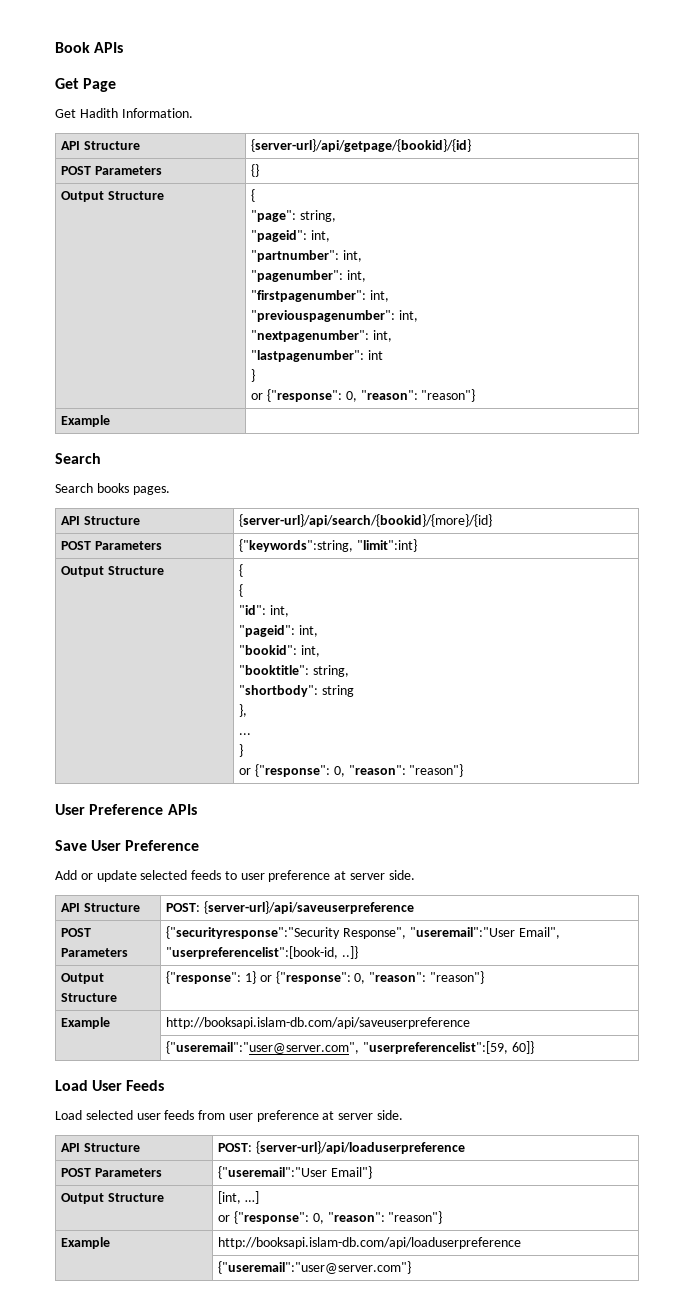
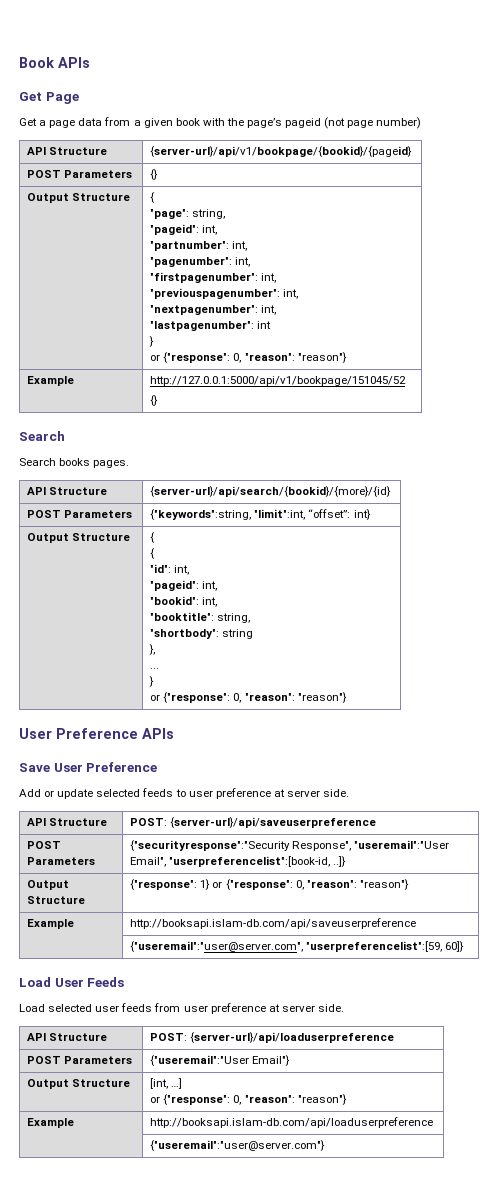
- Get Hadith Information.
- API Structure | {server-url}/api/getpage/{bookid}/{id}
+ Get a page data from a given book with the page’s pageid (not page number)
+ API Structure | {server-url}/api/v1/bookpage/{bookid}/{pageid}
  POST Parameters | {}
  Output Structure | {
  "page": string,
  "pageid": int,
  "partnumber": int,
  "pagenumber": int,
  "firstpagenumber": int,
  "previouspagenumber": int,
  "nextpagenumber": int,
  "lastpagenumber": int
  }
  or {"response": 0, "reason": "reason"}
- Example |
+ Example | http://127.0.0.1:5000/api/v1/bookpage/151045/52
+ {}
- POST Parameters | {"keywords":string, "limit":int}
+ POST Parameters | {"keywords":string, "limit":int, “offset”: int}

